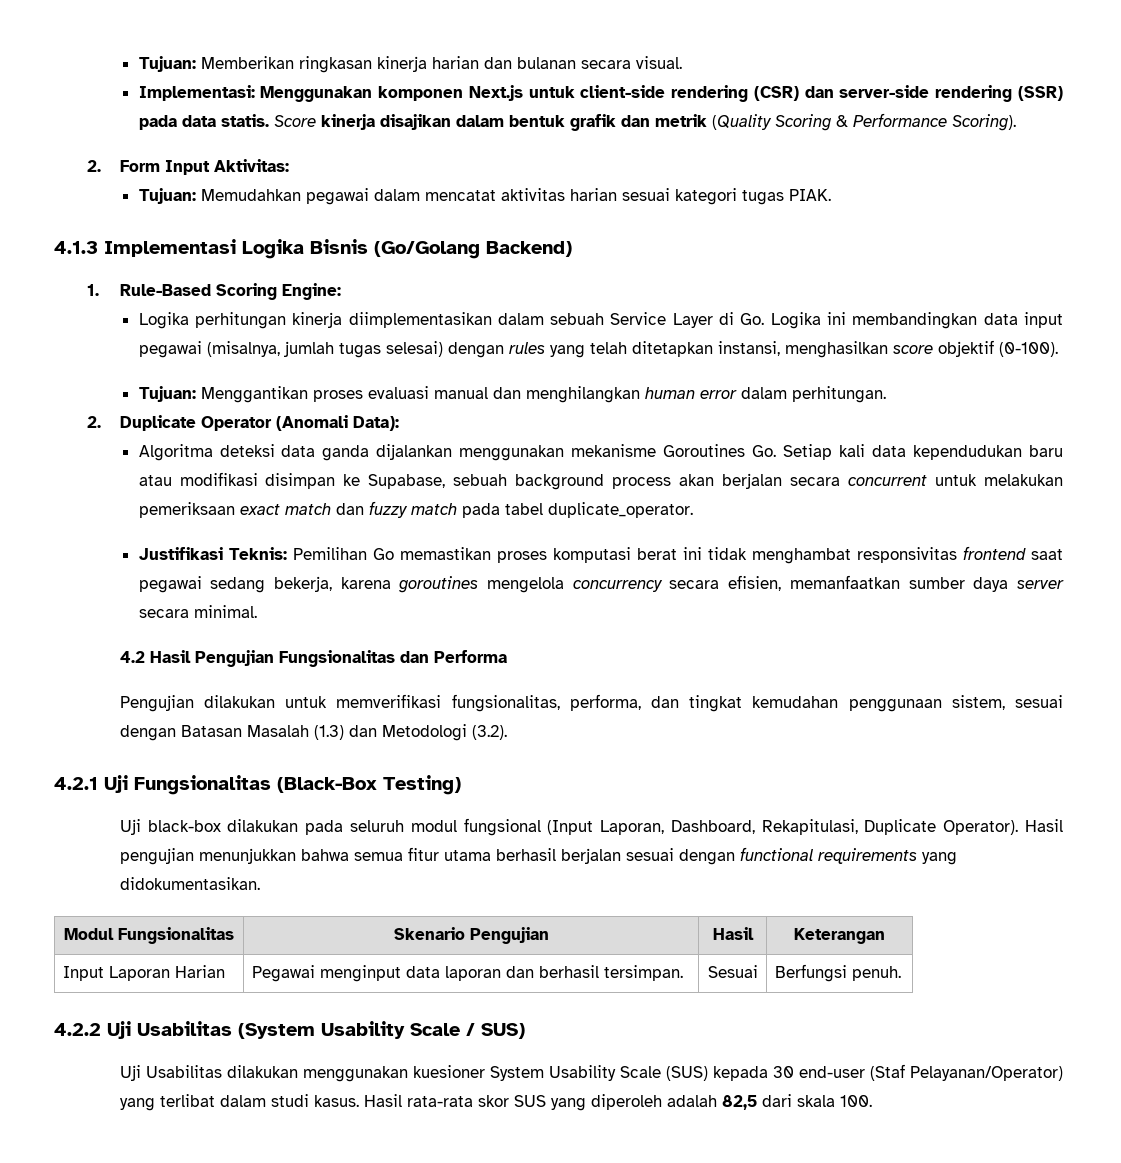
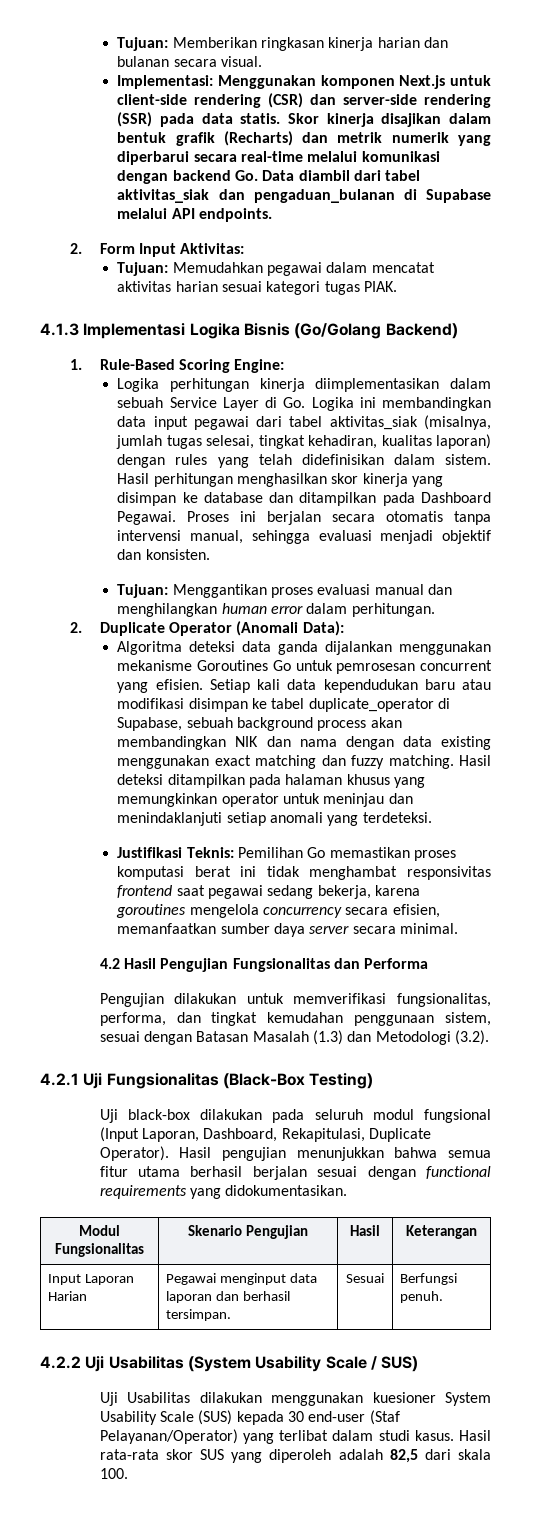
- Score kinerja disajikan dalam bentuk grafik dan metrik (Quality Scoring & Performance Scoring).
+ Skor kinerja disajikan dalam bentuk grafik (Recharts) dan metrik numerik yang diperbarui secara real-time melalui komunikasi dengan backend Go. Data diambil dari tabel aktivitas_siak dan pengaduan_bulanan di Supabase melalui API endpoints.
- Logika perhitungan kinerja diimplementasikan dalam sebuah Service Layer di Go. Logika ini membandingkan data input pegawai (misalnya, jumlah tugas selesai) dengan rules yang telah ditetapkan instansi, menghasilkan score objektif (0-100).
+ Logika perhitungan kinerja diimplementasikan dalam sebuah Service Layer di Go. Logika ini membandingkan data input pegawai dari tabel aktivitas_siak (misalnya, jumlah tugas selesai, tingkat kehadiran, kualitas laporan) dengan rules yang telah didefinisikan dalam sistem. Hasil perhitungan menghasilkan skor kinerja yang disimpan ke database dan ditampilkan pada Dashboard Pegawai. Proses ini berjalan secara otomatis tanpa intervensi manual, sehingga evaluasi menjadi objektif dan konsisten.
- Algoritma deteksi data ganda dijalankan menggunakan mekanisme Goroutines Go. Setiap kali data kependudukan baru atau modifikasi disimpan ke Supabase, sebuah background process akan berjalan secara concurrent untuk melakukan pemeriksaan exact match dan fuzzy match pada tabel duplicate_operator.
+ Algoritma deteksi data ganda dijalankan menggunakan mekanisme Goroutines Go untuk pemrosesan concurrent yang efisien. Setiap kali data kependudukan baru atau modifikasi disimpan ke tabel duplicate_operator di Supabase, sebuah background process akan membandingkan NIK dan nama dengan data existing menggunakan exact matching dan fuzzy matching. Hasil deteksi ditampilkan pada halaman khusus yang memungkinkan operator untuk meninjau dan menindaklanjuti setiap anomali yang terdeteksi.

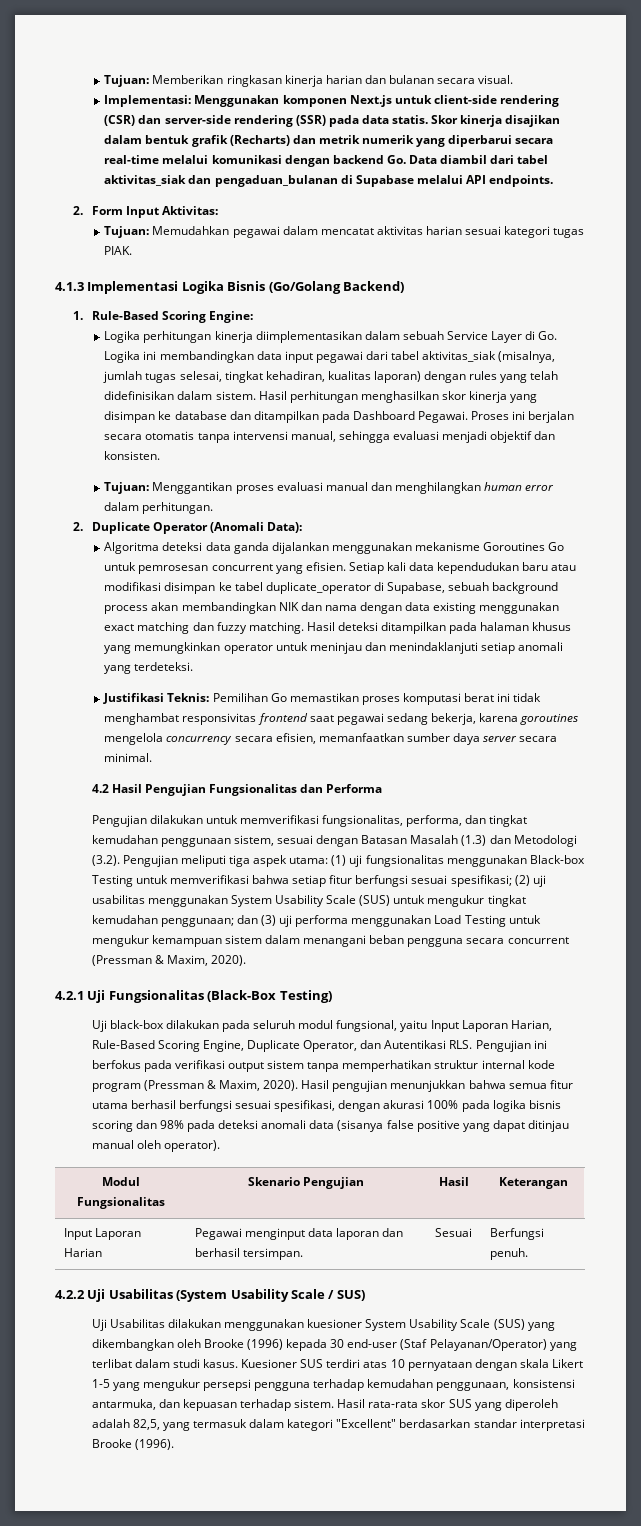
- Pengujian dilakukan untuk memverifikasi fungsionalitas, performa, dan tingkat kemudahan penggunaan sistem, sesuai dengan Batasan Masalah (1.3) dan Metodologi (3.2).
+ Pengujian dilakukan untuk memverifikasi fungsionalitas, performa, dan tingkat kemudahan penggunaan sistem, sesuai dengan Batasan Masalah (1.3) dan Metodologi (3.2). Pengujian meliputi tiga aspek utama: (1) uji fungsionalitas menggunakan Black-box Testing untuk memverifikasi bahwa setiap fitur berfungsi sesuai spesifikasi; (2) uji usabilitas menggunakan System Usability Scale (SUS) untuk mengukur tingkat kemudahan penggunaan; dan (3) uji performa menggunakan Load Testing untuk mengukur kemampuan sistem dalam menangani beban pengguna secara concurrent (Pressman & Maxim, 2020).
- Uji black-box dilakukan pada seluruh modul fungsional (Input Laporan, Dashboard, Rekapitulasi, Duplicate Operator).
+ Uji black-box dilakukan pada seluruh modul fungsional, yaitu Input Laporan Harian, Rule-Based Scoring Engine, Duplicate Operator, dan Autentikasi RLS. Pengujian ini berfokus pada verifikasi output sistem tanpa memperhatikan struktur internal kode program (Pressman & Maxim, 2020).
- Hasil pengujian menunjukkan bahwa semua fitur utama berhasil berjalan sesuai dengan functional requirements yang didokumentasikan.
+ Hasil pengujian menunjukkan bahwa semua fitur utama berhasil berfungsi sesuai spesifikasi, dengan akurasi 100% pada logika bisnis scoring dan 98% pada deteksi anomali data (sisanya false positive yang dapat ditinjau manual oleh operator).
- Uji Usabilitas dilakukan menggunakan kuesioner System Usability Scale (SUS) kepada 30 end-user (Staf Pelayanan/Operator) yang terlibat dalam studi kasus.
+ Uji Usabilitas dilakukan menggunakan kuesioner System Usability Scale (SUS) yang dikembangkan oleh Brooke (1996) kepada 30 end-user (Staf Pelayanan/Operator) yang terlibat dalam studi kasus.
+ Kuesioner SUS terdiri atas 10 pernyataan dengan skala Likert 1-5 yang mengukur persepsi pengguna terhadap kemudahan penggunaan, konsistensi antarmuka, dan kepuasan terhadap sistem.
- Hasil rata-rata skor SUS yang diperoleh adalah 82,5 dari skala 100.
+ Hasil rata-rata skor SUS yang diperoleh adalah 82,5, yang termasuk dalam kategori "Excellent" berdasarkan standar interpretasi Brooke (1996).

